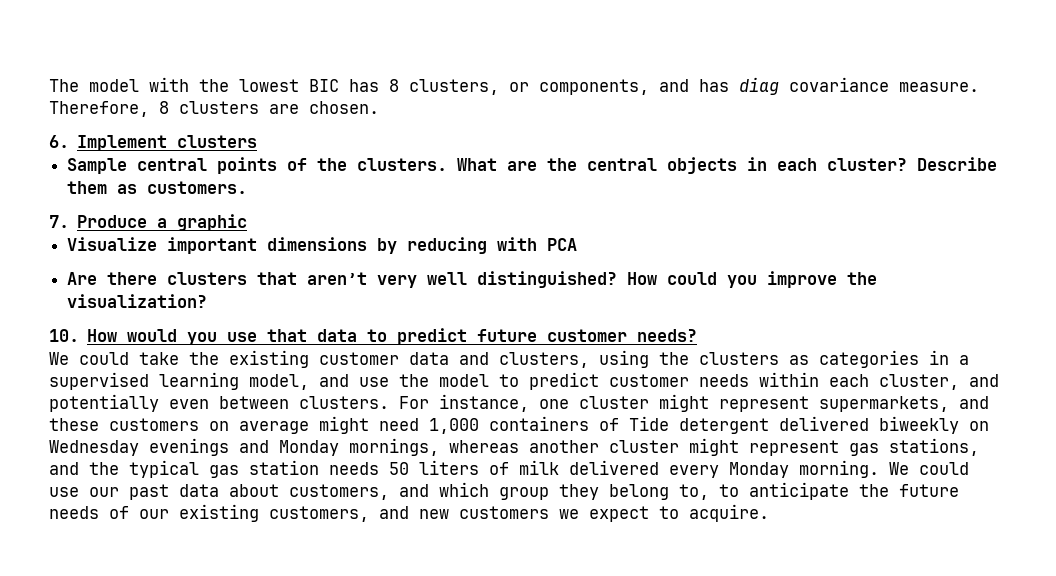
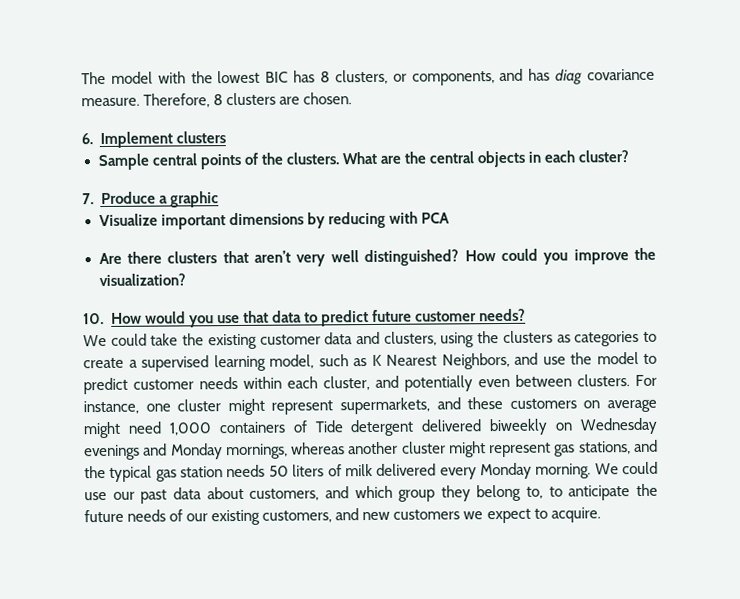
- Describe them as customers.
- We could take the existing customer data and clusters, using the clusters as categories in a supervised learning model, and use the model to predict customer needs within each cluster, and potentially even between clusters.
+ We could take the existing customer data and clusters, using the clusters as categories to create a supervised learning model, such as K Nearest Neighbors, and use the model to predict customer needs within each cluster, and potentially even between clusters.

